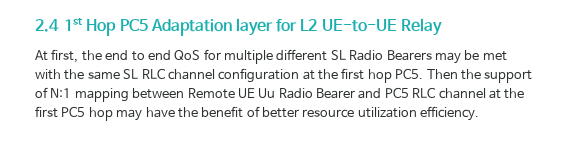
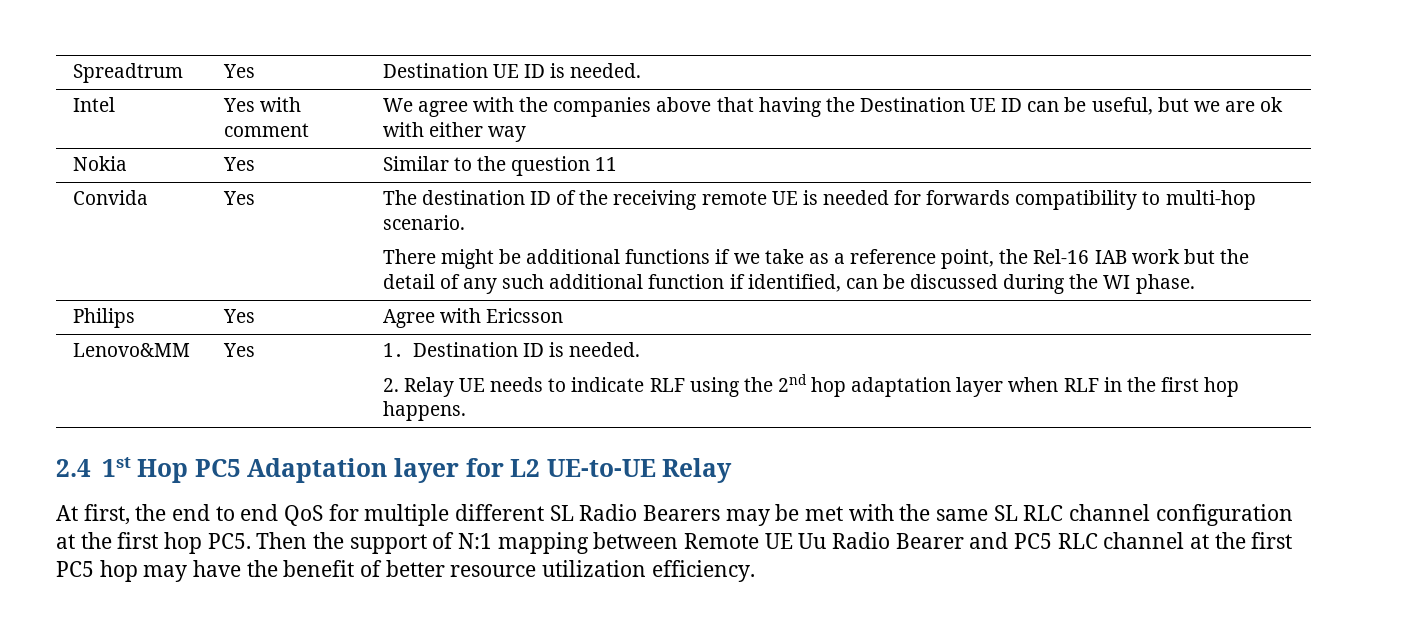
+ Spreadtrum | Yes | Destination UE ID is needed.
+ Intel | Yes with comment | We agree with the companies above that having the Destination UE ID can be useful, but we are ok with either way
+ Nokia | Yes | Similar to the question 11
+ Convida | Yes | The destination ID of the receiving remote UE is needed for forwards compatibility to multi-hop scenario.
+ There might be additional functions if we take as a reference point, the Rel-16 IAB work but the detail of any such additional function if identified, can be discussed during the WI phase.
+ Philips | Yes | Agree with Ericsson
+ Lenovo&MM | Yes | 1．Destination ID is needed.
+ 2. Relay UE needs to indicate RLF using the 2nd hop adaptation layer when RLF in the first hop happens.

